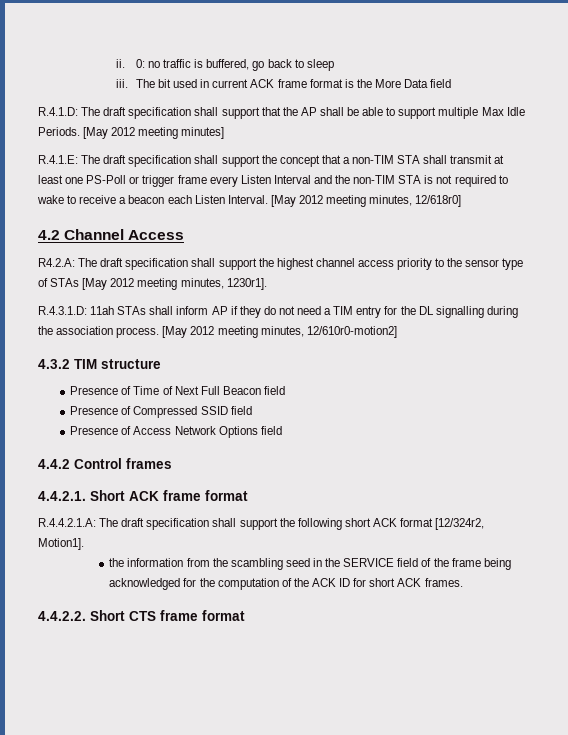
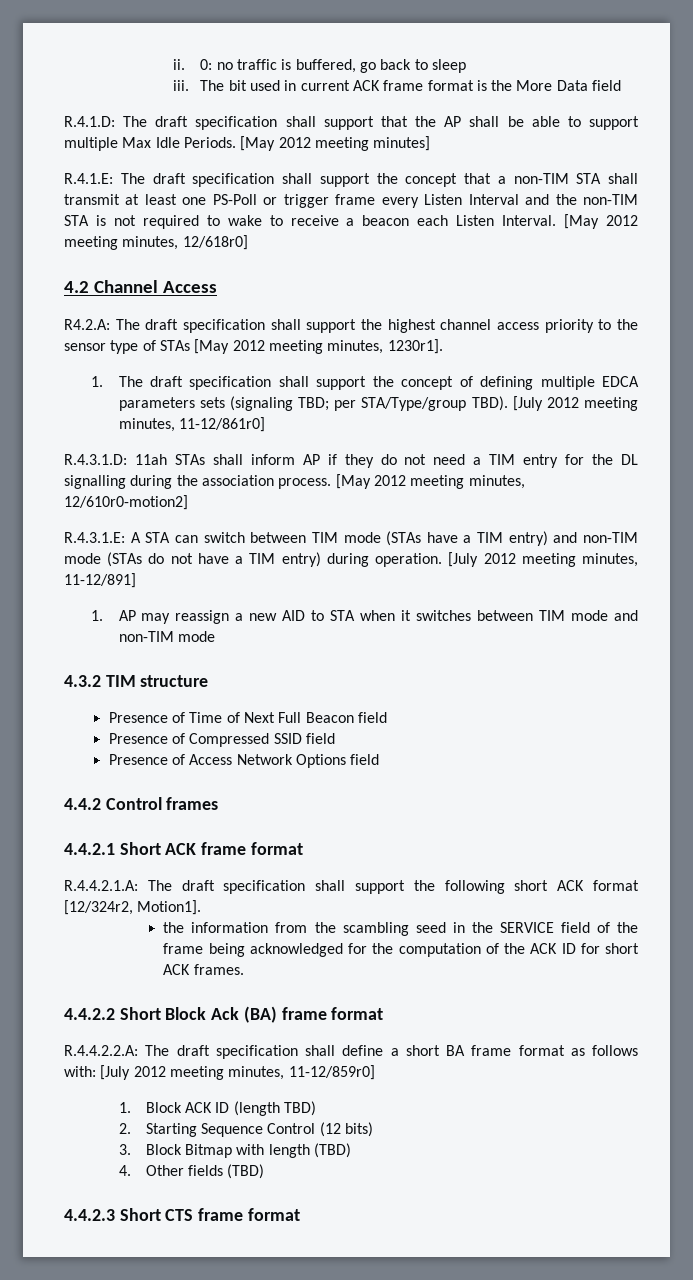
+ 1. The draft specification shall support the concept of defining multiple EDCA parameters sets (signaling TBD; per STA/Type/group TBD). [July 2012 meeting minutes, 11-12/861r0]
+ R.4.3.1.E: A STA can switch between TIM mode (STAs have a TIM entry) and non-TIM mode (STAs do not have a TIM entry) during operation. [July 2012 meeting minutes, 11-12/891]
+ 1. AP may reassign a new AID to STA when it switches between TIM mode and non-TIM mode
- 4.4.2.1. Short ACK frame format
+ 4.4.2.1 Short ACK frame format
- 4.4.2.2. Short CTS frame format
+ 4.4.2.2 Short Block Ack (BA) frame format
+ R.4.4.2.2.A: The draft specification shall define a short BA frame format as follows with: [July 2012 meeting minutes, 11-12/859r0]
+ 1. Block ACK ID (length TBD)
+ 2. Starting Sequence Control (12 bits)
+ 3. Block Bitmap with length (TBD)
+ 4. Other fields (TBD)
+ 4.4.2.3 Short CTS frame format

